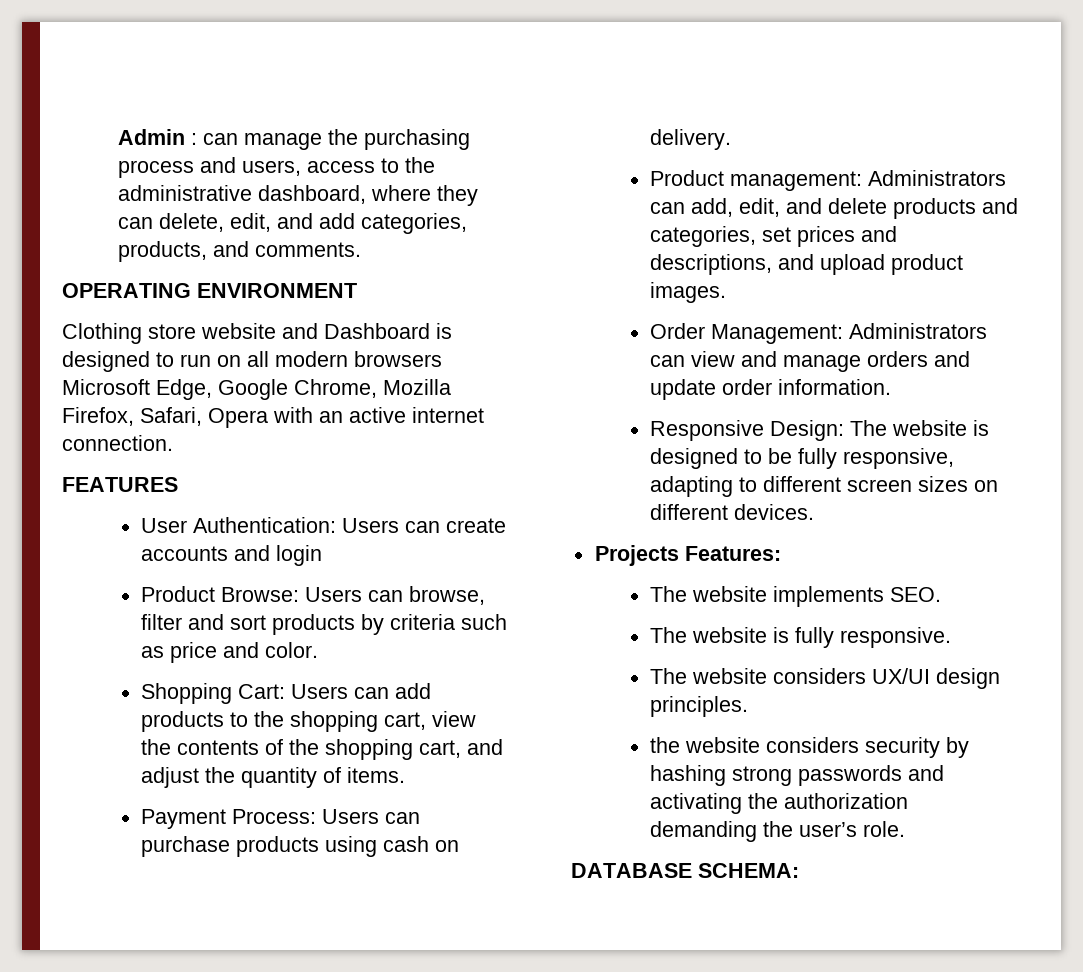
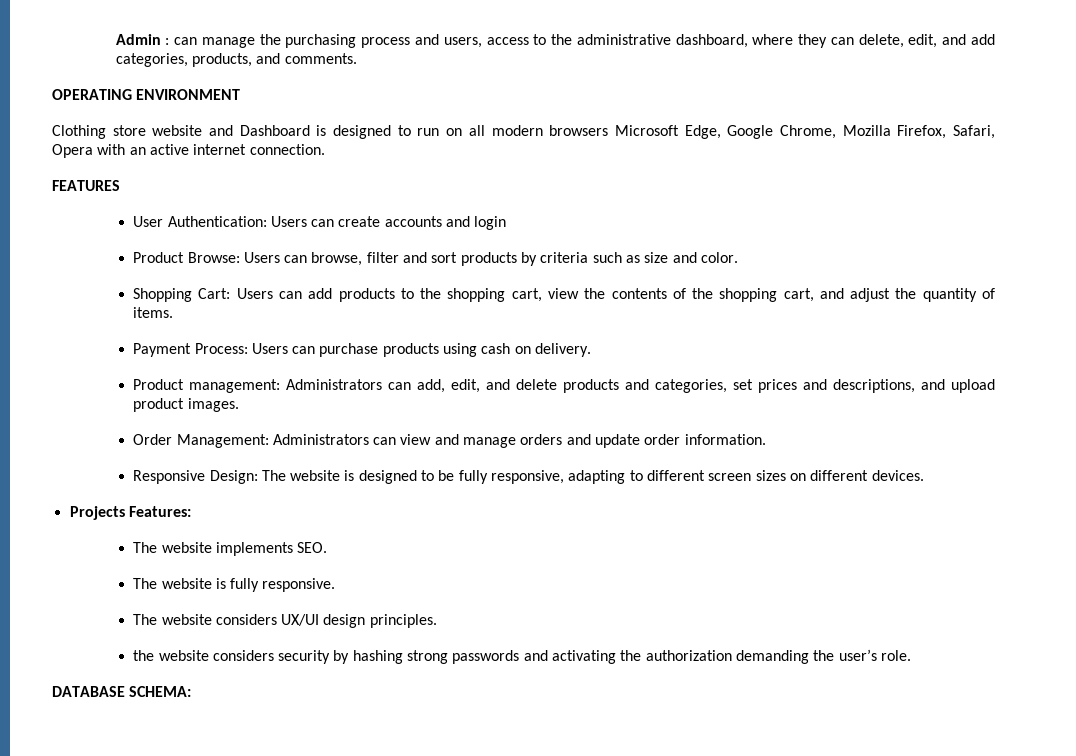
- Product Browse: Users can browse, filter and sort products by criteria such as price and color.
+ Product Browse: Users can browse, filter and sort products by criteria such as size and color.

